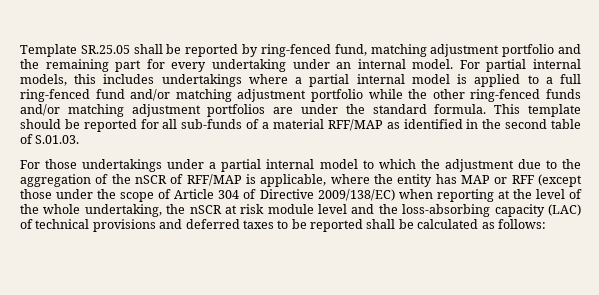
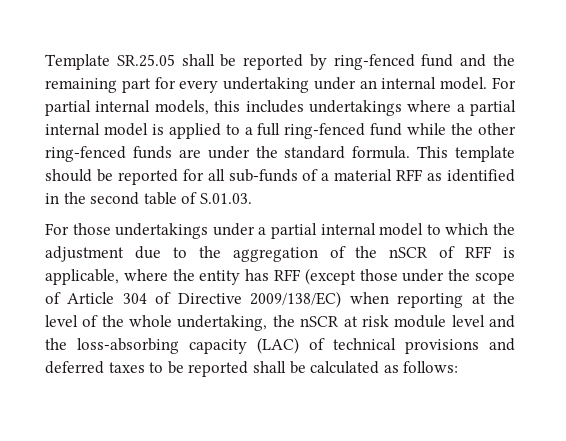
- Template SR.25.05 shall be reported by ring-fenced fund, matching adjustment portfolio and the remaining part for every undertaking under an internal model.
+ Template SR.25.05 shall be reported by ring-fenced fund and the remaining part for every undertaking under an internal model.
- For partial internal models, this includes undertakings where a partial internal model is applied to a full ring-fenced fund and/or matching adjustment portfolio while the other ring-fenced funds and/or matching adjustment portfolios are under the standard formula.
+ For partial internal models, this includes undertakings where a partial internal model is applied to a full ring-fenced fund while the other ring-fenced funds are under the standard formula.
- This template should be reported for all sub-funds of a material RFF/MAP as identified in the second table of S.01.03.
+ This template should be reported for all sub-funds of a material RFF as identified in the second table of S.01.03.
- For those undertakings under a partial internal model to which the adjustment due to the aggregation of the nSCR of RFF/MAP is applicable, where the entity has MAP or RFF (except those under the scope of Article 304 of Directive 2009/138/EC) when reporting at the level of the whole undertaking, the nSCR at risk module level and the loss-absorbing capacity (LAC) of technical provisions and deferred taxes to be reported shall be calculated as follows:
+ For those undertakings under a partial internal model to which the adjustment due to the aggregation of the nSCR of RFF is applicable, where the entity has RFF (except those under the scope of Article 304 of Directive 2009/138/EC) when reporting at the level of the whole undertaking, the nSCR at risk module level and the loss-absorbing capacity (LAC) of technical provisions and deferred taxes to be reported shall be calculated as follows:

